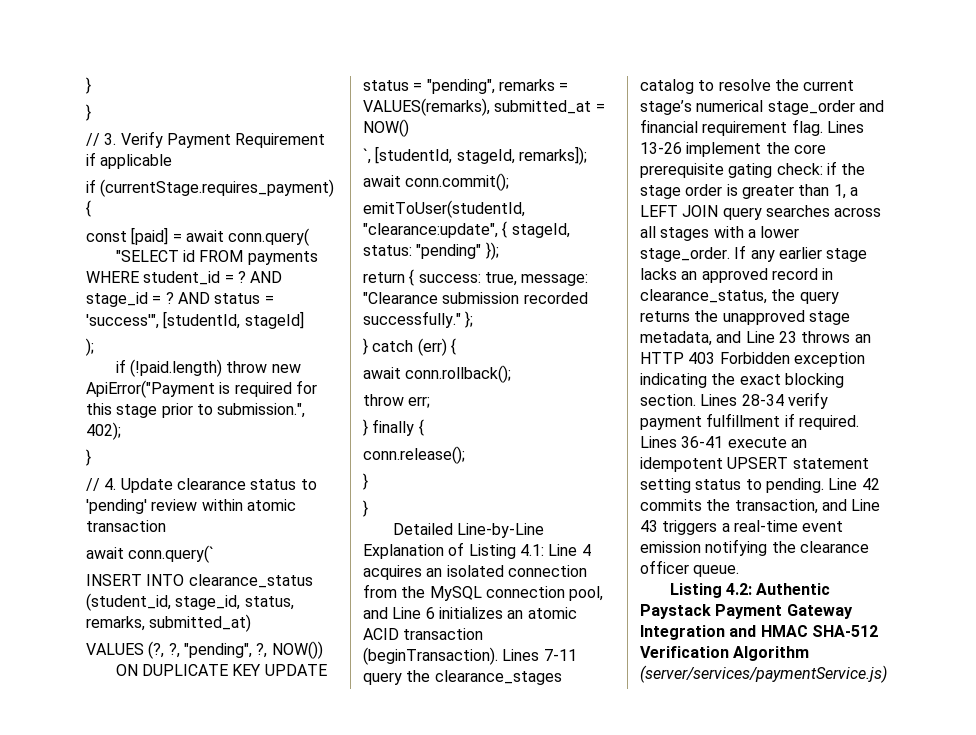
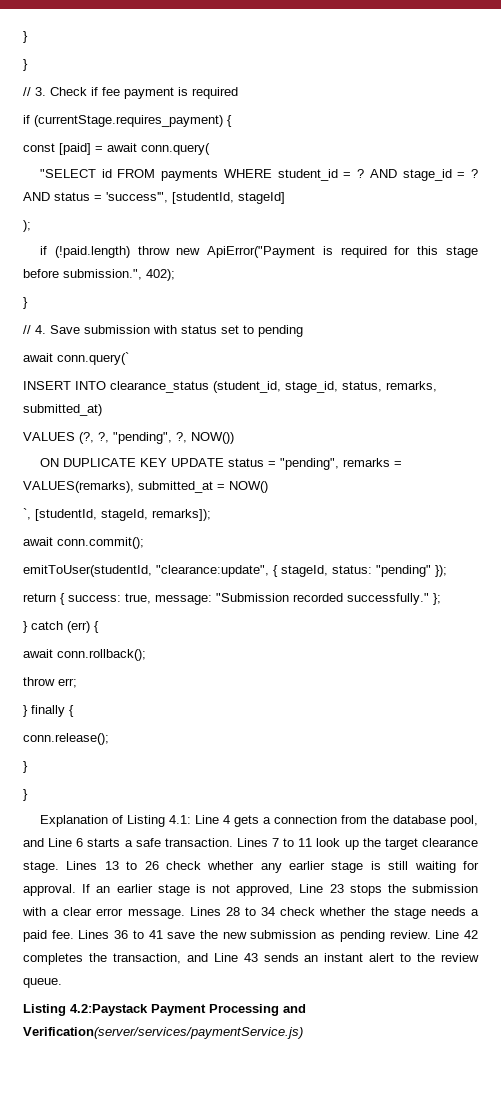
- // 3. Verify Payment Requirement if applicable
+ // 3. Check if fee payment is required
- if (!paid.length) throw new ApiError("Payment is required for this stage prior to submission.", 402);
+ if (!paid.length) throw new ApiError("Payment is required for this stage before submission.", 402);
- // 4. Update clearance status to 'pending' review within atomic transaction
+ // 4. Save submission with status set to pending
- return { success: true, message: "Clearance submission recorded successfully."
+ return { success: true, message: "Submission recorded successfully."
- Detailed Line-by-Line Explanation of Listing 4.1: Line 4 acquires an isolated connection from the MySQL connection pool, and Line 6 initializes an atomic ACID transaction (beginTransaction). Lines 7-11 query the clearance_stages catalog to resolve the current stage’s numerical stage_order and financial requirement flag. Lines 13-26 implement the core prerequisite gating check: if the stage order is greater than 1, a LEFT JOIN query searches across all stages with a lower stage_order. If any earlier stage lacks an approved record in clearance_status, the query returns the unapproved stage metadata, and Line 23 throws an HTTP 403 Forbidden exception indicating the exact blocking section. Lines 28-34 verify payment fulfillment if required. Lines 36-41 execute an idempotent UPSERT statement setting status to pending.
+ Explanation of Listing 4.1: Line 4 gets a connection from the database pool, and Line 6 starts a safe transaction. Lines 7 to 11 look up the target clearance stage. Lines 13 to 26 check whether any earlier stage is still waiting for approval. If an earlier stage is not approved, Line 23 stops the submission with a clear error message. Lines 28 to 34 check whether the stage needs a paid fee. Lines 36 to 41 save the new submission as pending review.
- Line 42 commits the transaction, and Line 43 triggers a real-time event emission notifying the clearance officer queue.
- Listing 4.2: Authentic Paystack Payment Gateway Integration and HMAC SHA-512 Verification Algorithm (server/services/paymentService.js)
+ Line 42 completes the transaction, and Line 43 sends an instant alert to the review queue.
+ Listing 4.2:Paystack Payment Processing and Verification(server/services/paymentService.js)

